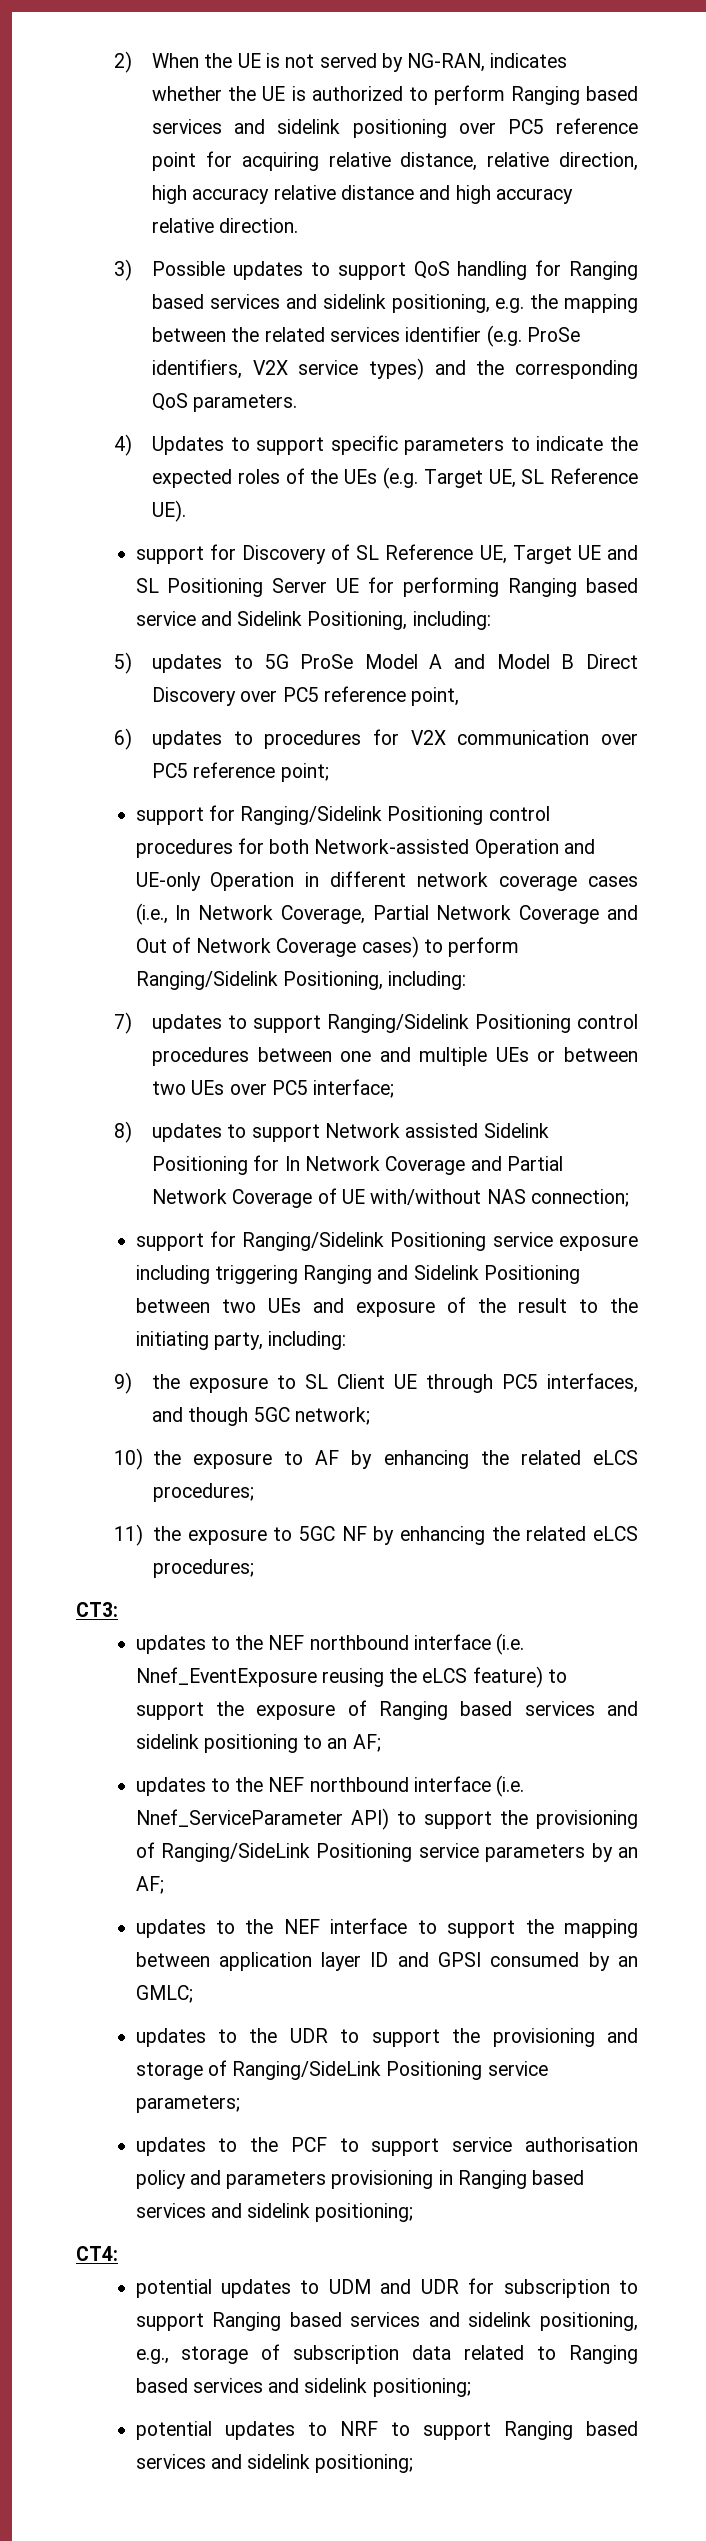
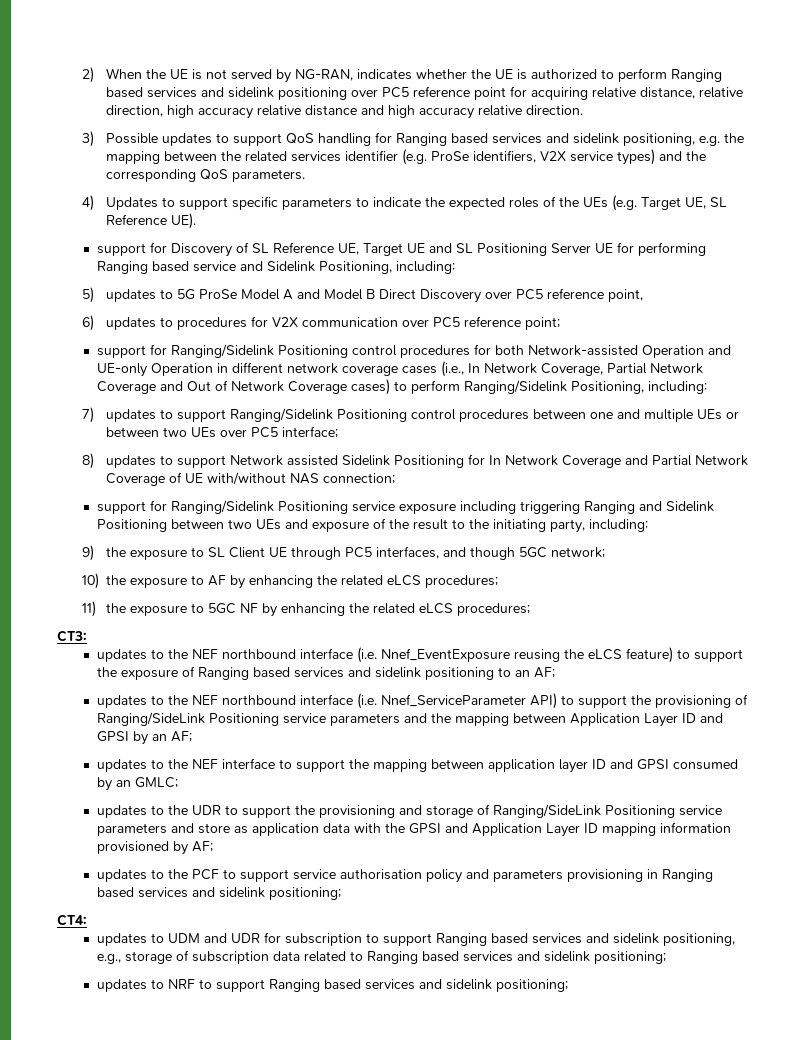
- updates to the NEF northbound interface (i.e. Nnef_ServiceParameter API) to support the provisioning of Ranging/SideLink Positioning service parameters by an AF;
+ updates to the NEF northbound interface (i.e. Nnef_ServiceParameter API) to support the provisioning of Ranging/SideLink Positioning service parameters and the mapping between Application Layer ID and GPSI by an AF;
- updates to the UDR to support the provisioning and storage of Ranging/SideLink Positioning service parameters;
+ updates to the UDR to support the provisioning and storage of Ranging/SideLink Positioning service parameters and store as application data with the GPSI and Application Layer ID mapping information provisioned by AF;
- potential updates to UDM and UDR for subscription to support Ranging based services and sidelink positioning, e.g., storage of subscription data related to Ranging based services and sidelink positioning;
+ updates to UDM and UDR for subscription to support Ranging based services and sidelink positioning, e.g., storage of subscription data related to Ranging based services and sidelink positioning;
- potential updates to NRF to support Ranging based services and sidelink positioning;
+ updates to NRF to support Ranging based services and sidelink positioning;

